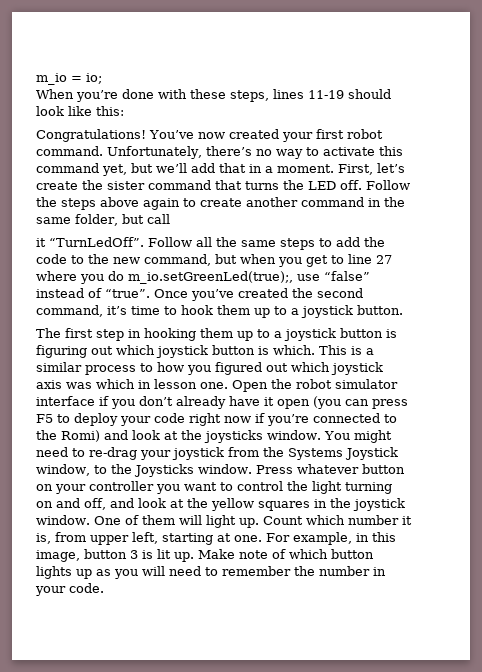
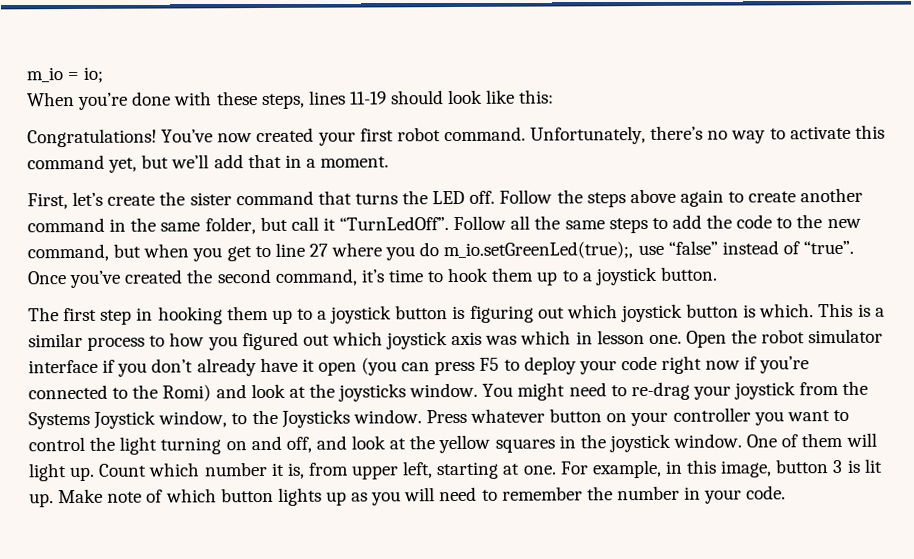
- Unfortunately, there’s no way to activate this command yet, but we’ll add that in a moment. First, let’s create the sister command that turns the LED off.
+ Unfortunately, there’s no way to activate this command yet, but we’ll add that in a moment.
+ First, let’s create the sister command that turns the LED off.
- Follow the steps above again to create another command in the same folder, but call
- it “TurnLedOff”.
+ Follow the steps above again to create another command in the same folder, but call it “TurnLedOff”.

